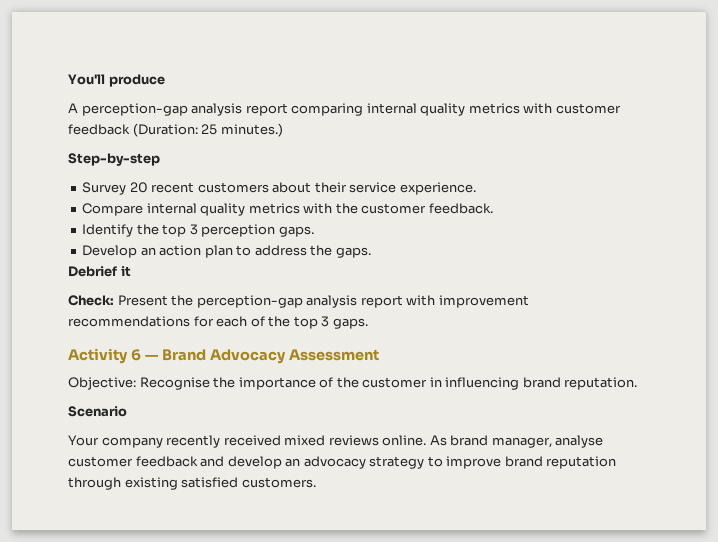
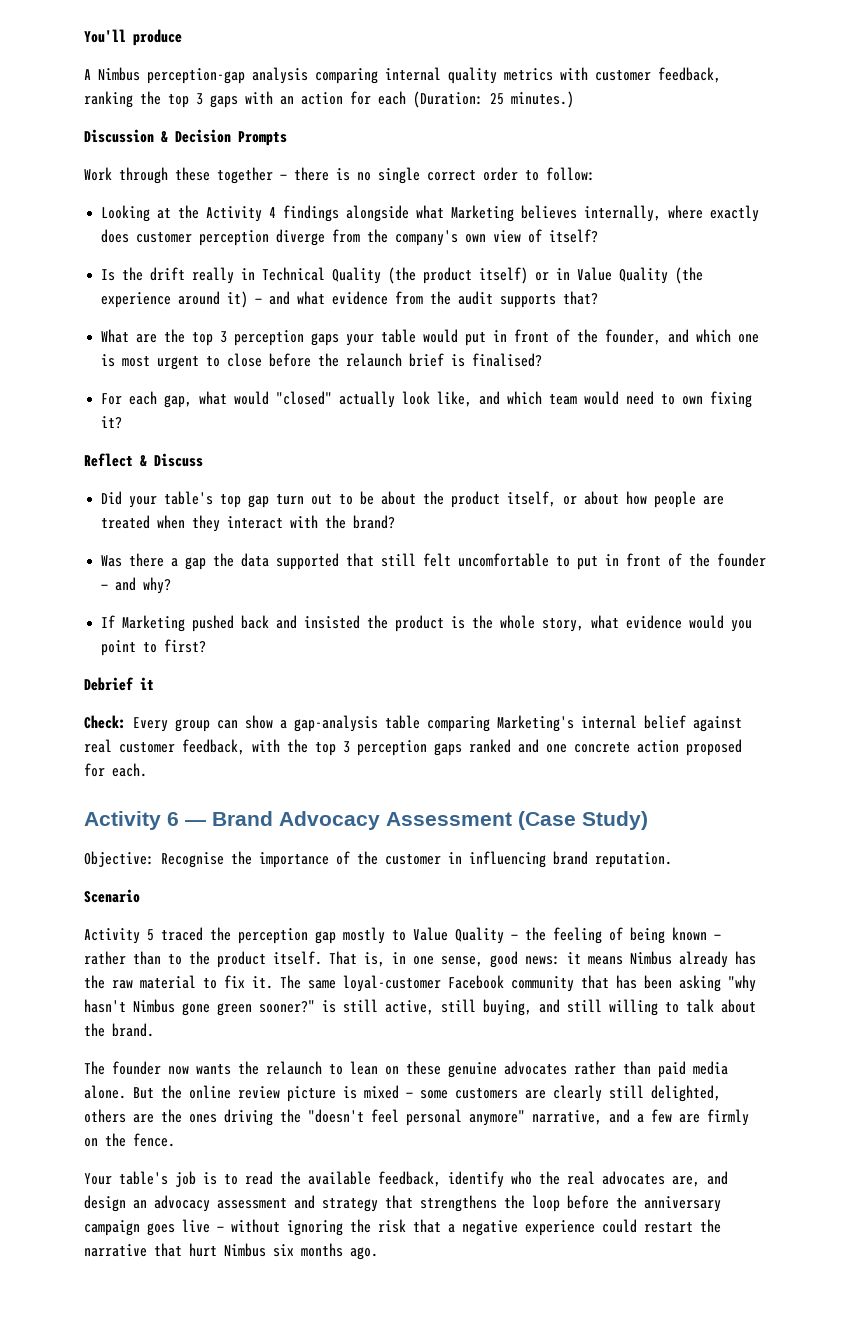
- A perception-gap analysis report comparing internal quality metrics with customer feedback (Duration: 25 minutes.)
- Step-by-step
- Survey 20 recent customers about their service experience.
- Compare internal quality metrics with the customer feedback.
- Identify the top 3 perception gaps.
- Develop an action plan to address the gaps.
+ A Nimbus perception-gap analysis comparing internal quality metrics with customer feedback, ranking the top 3 gaps with an action for each (Duration: 25 minutes.)
+ Discussion & Decision Prompts
+ Work through these together — there is no single correct order to follow:
+ Looking at the Activity 4 findings alongside what Marketing believes internally, where exactly does customer perception diverge from the company's own view of itself?
+ Is the drift really in Technical Quality (the product itself) or in Value Quality (the experience around it) — and what evidence from the audit supports that?
+ What are the top 3 perception gaps your table would put in front of the founder, and which one is most urgent to close before the relaunch brief is finalised?
+ For each gap, what would "closed" actually look like, and which team would need to own fixing it?
+ Reflect & Discuss
+ Did your table's top gap turn out to be about the product itself, or about how people are treated when they interact with the brand?
+ Was there a gap the data supported that still felt uncomfortable to put in front of the founder — and why?
+ If Marketing pushed back and insisted the product is the whole story, what evidence would you point to first?
  Debrief it
- Check: Present the perception-gap analysis report with improvement recommendations for each of the top 3 gaps.
+ Check: Every group can show a gap-analysis table comparing Marketing's internal belief against real customer feedback, with the top 3 perception gaps ranked and one concrete action proposed for each.
- Activity 6 — Brand Advocacy Assessment
+ Activity 6 — Brand Advocacy Assessment (Case Study)
- Your company recently received mixed reviews online. As brand manager, analyse customer feedback and develop an advocacy strategy to improve brand reputation through existing satisfied customers.
+ Activity 5 traced the perception gap mostly to Value Quality — the feeling of being known — rather than to the product itself. That is, in one sense, good news: it means Nimbus already has the raw material to fix it. The same loyal-customer Facebook community that has been asking "why hasn't Nimbus gone green sooner?" is still active, still buying, and still willing to talk about the brand.
+ The founder now wants the relaunch to lean on these genuine advocates rather than paid media alone. But the online review picture is mixed — some customers are clearly still delighted, others are the ones driving the "doesn't feel personal anymore" narrative, and a few are firmly on the fence.
+ Your table's job is to read the available feedback, identify who the real advocates are, and design an advocacy assessment and strategy that strengthens the loop before the anniversary campaign goes live — without ignoring the risk that a negative experience could restart the narrative that hurt Nimbus six months ago.

